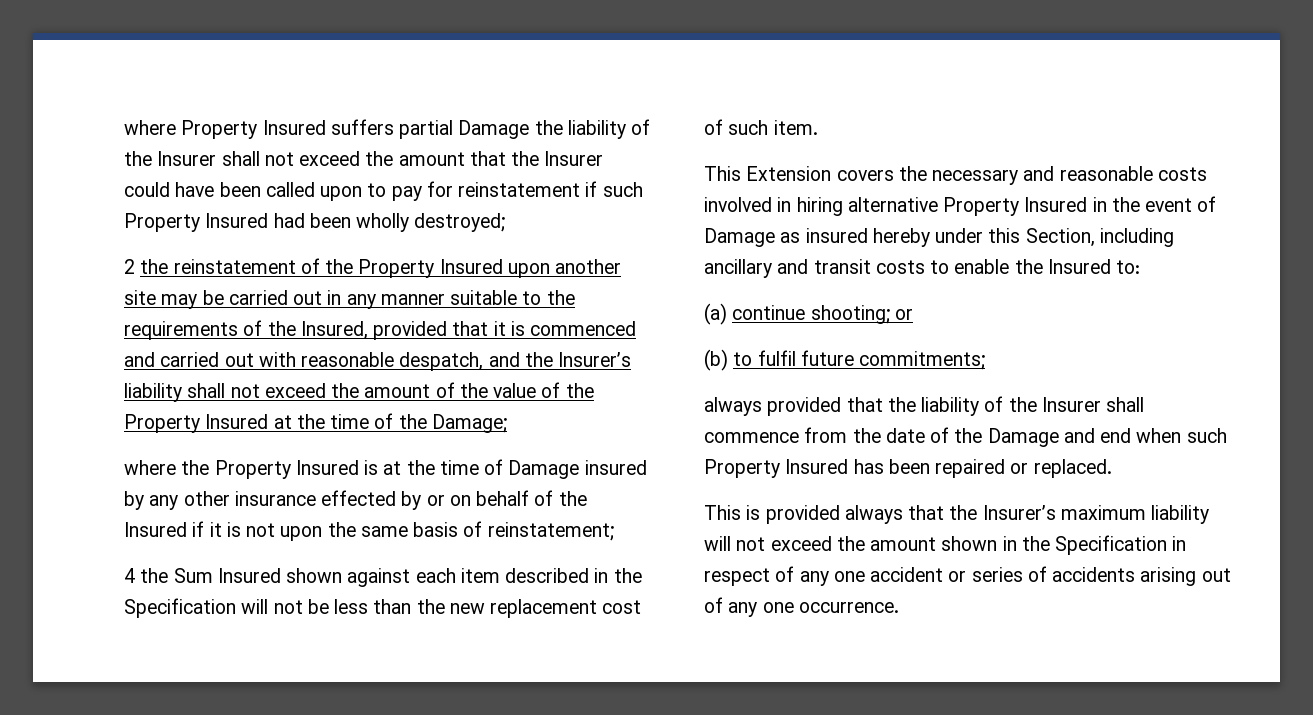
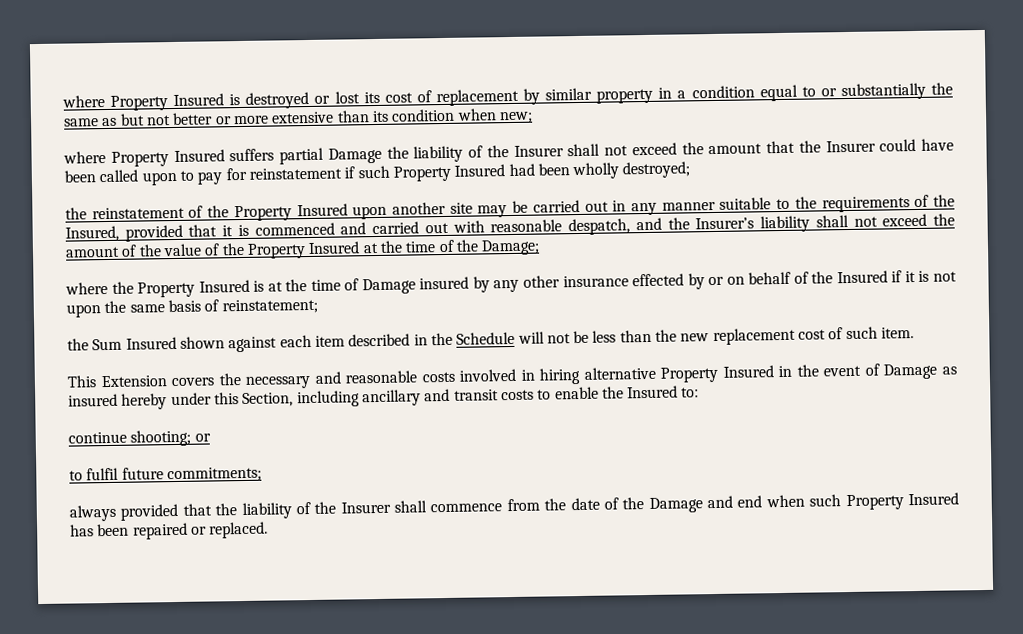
+ where Property Insured is destroyed or lost its cost of replacement by similar property in a condition equal to or substantially the same as but not better or more extensive than its condition when new;
- 2 the reinstatement of the Property Insured upon another site may be carried out in any manner suitable to the requirements of the Insured, provided that it is commenced and carried out with reasonable despatch, and the Insurer’s liability shall not exceed the amount of the value of the Property Insured at the time of the Damage;
+ the reinstatement of the Property Insured upon another site may be carried out in any manner suitable to the requirements of the Insured, provided that it is commenced and carried out with reasonable despatch, and the Insurer’s liability shall not exceed the amount of the value of the Property Insured at the time of the Damage;
- 4 the Sum Insured shown against each item described in the Specification will not be less than the new replacement cost of such item.
+ the Sum Insured shown against each item described in the Schedule will not be less than the new replacement cost of such item.
- (a) continue shooting; or
+ continue shooting; or
- (b) to fulfil future commitments;
+ to fulfil future commitments;
- This is provided always that the Insurer’s maximum liability will not exceed the amount shown in the Specification in respect of any one accident or series of accidents arising out of any one occurrence.

